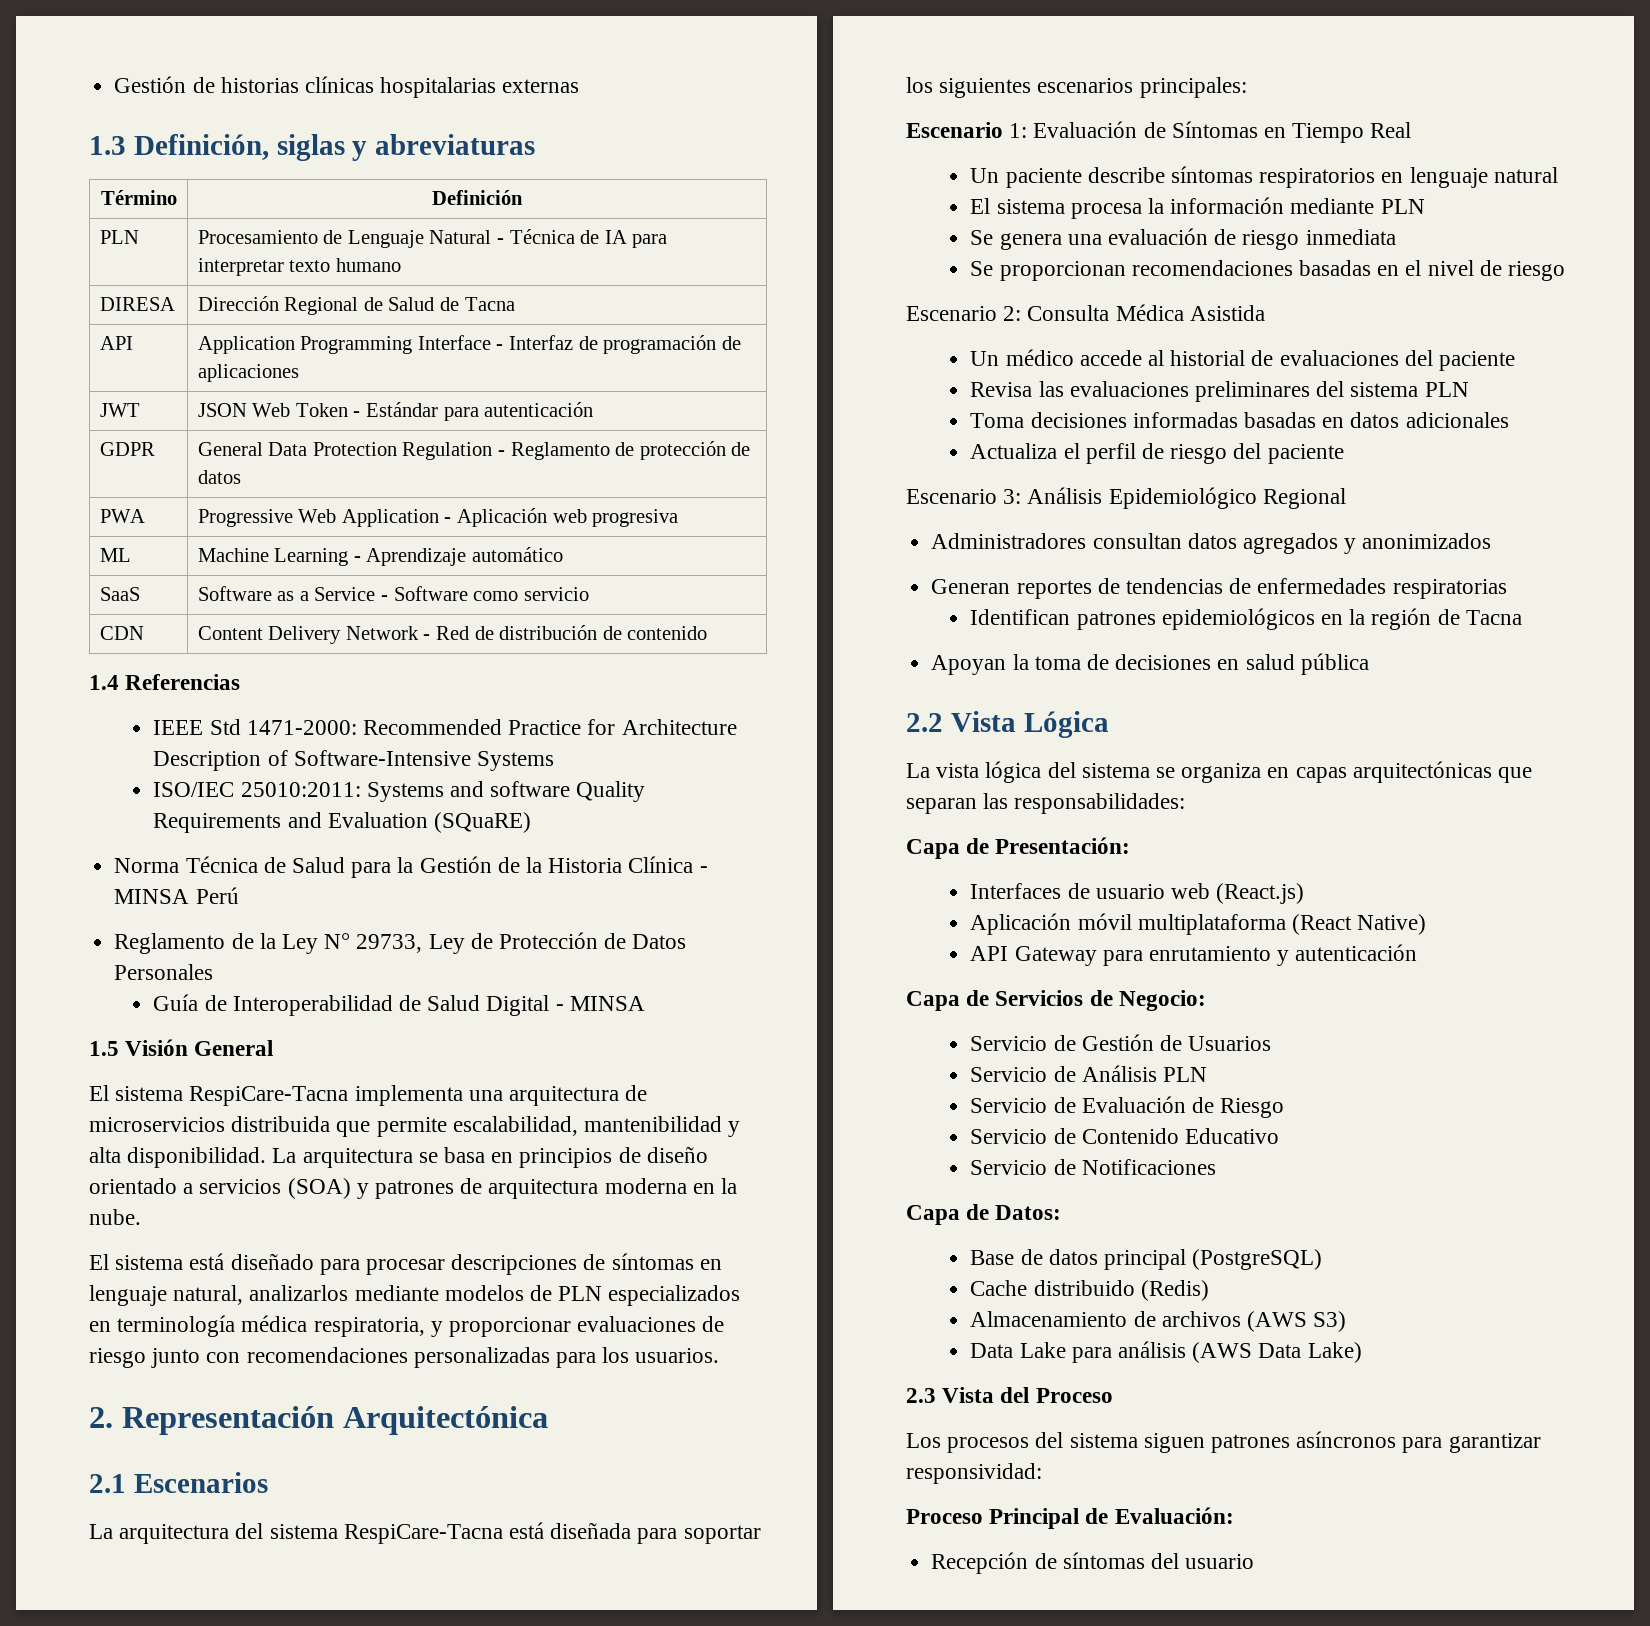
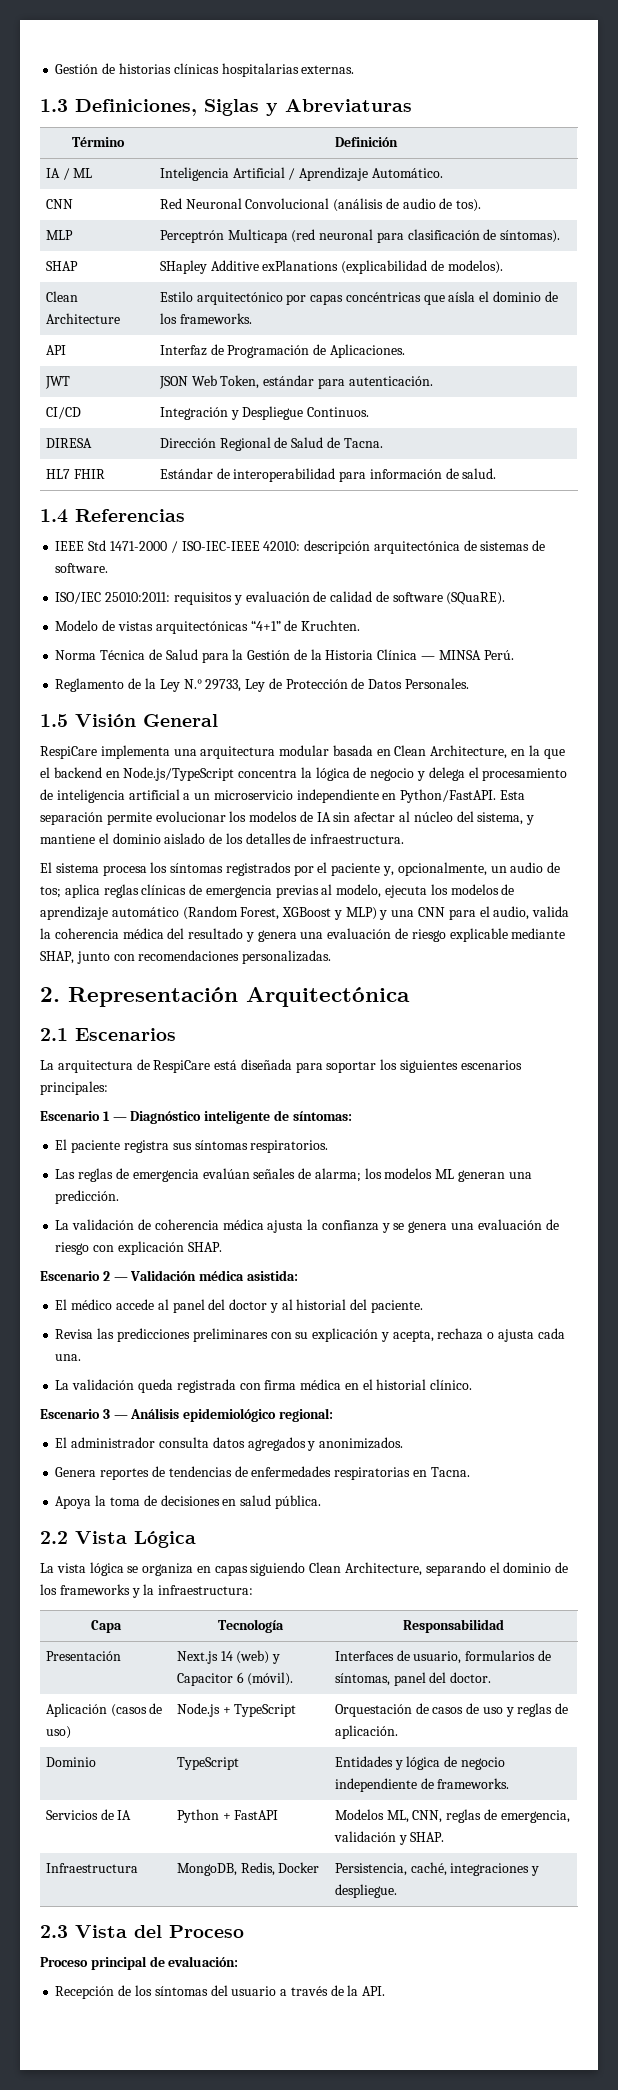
- Gestión de historias clínicas hospitalarias externas
+ Gestión de historias clínicas hospitalarias externas.
- 1.3 Definición, siglas y abreviaturas
+ 1.3 Definiciones, Siglas y Abreviaturas
  Término | Definición
- PLN | Procesamiento de Lenguaje Natural - Técnica de IA para interpretar texto humano
+ IA / ML | Inteligencia Artificial / Aprendizaje Automático.
+ CNN | Red Neuronal Convolucional (análisis de audio de tos).
+ MLP | Perceptrón Multicapa (red neuronal para clasificación de síntomas).
+ SHAP | SHapley Additive exPlanations (explicabilidad de modelos).
+ Clean Architecture | Estilo arquitectónico por capas concéntricas que aísla el dominio de los frameworks.
+ API | Interfaz de Programación de Aplicaciones.
+ JWT | JSON Web Token, estándar para autenticación.
+ CI/CD | Integración y Despliegue Continuos.
- DIRESA | Dirección Regional de Salud de Tacna
- API | Application Programming Interface - Interfaz de programación de aplicaciones
- JWT | JSON Web Token - Estándar para autenticación
- GDPR | General Data Protection Regulation - Reglamento de protección de datos
- PWA | Progressive Web Application - Aplicación web progresiva
- ML | Machine Learning - Aprendizaje automático
- SaaS | Software as a Service - Software como servicio
- CDN | Content Delivery Network - Red de distribución de contenido
+ DIRESA | Dirección Regional de Salud de Tacna.
+ HL7 FHIR | Estándar de interoperabilidad para información de salud.
  1.4 Referencias
- IEEE Std 1471-2000: Recommended Practice for Architecture Description of Software-Intensive Systems
- ISO/IEC 25010:2011: Systems and software Quality Requirements and Evaluation (SQuaRE)
+ IEEE Std 1471-2000 / ISO-IEC-IEEE 42010: descripción arquitectónica de sistemas de software.
+ ISO/IEC 25010:2011: requisitos y evaluación de calidad de software (SQuaRE).
+ Modelo de vistas arquitectónicas “4+1” de Kruchten.
- Norma Técnica de Salud para la Gestión de la Historia Clínica - MINSA Perú
+ Norma Técnica de Salud para la Gestión de la Historia Clínica — MINSA Perú.
- Reglamento de la Ley N° 29733, Ley de Protección de Datos Personales
- Guía de Interoperabilidad de Salud Digital - MINSA
+ Reglamento de la Ley N.° 29733, Ley de Protección de Datos Personales.
  1.5 Visión General
- El sistema RespiCare-Tacna implementa una arquitectura de microservicios distribuida que permite escalabilidad, mantenibilidad y alta disponibilidad. La arquitectura se basa en principios de diseño orientado a servicios (SOA) y patrones de arquitectura moderna en la nube.
- El sistema está diseñado para procesar descripciones de síntomas en lenguaje natural, analizarlos mediante modelos de PLN especializados en terminología médica respiratoria, y proporcionar evaluaciones de riesgo junto con recomendaciones personalizadas para los usuarios.
+ RespiCare implementa una arquitectura modular basada en Clean Architecture, en la que el backend en Node.js/TypeScript concentra la lógica de negocio y delega el procesamiento de inteligencia artificial a un microservicio independiente en Python/FastAPI. Esta separación permite evolucionar los modelos de IA sin afectar al núcleo del sistema, y mantiene el dominio aislado de los detalles de infraestructura.
+ El sistema procesa los síntomas registrados por el paciente y, opcionalmente, un audio de tos; aplica reglas clínicas de emergencia previas al modelo, ejecuta los modelos de aprendizaje automático (Random Forest, XGBoost y MLP) y una CNN para el audio, valida la coherencia médica del resultado y genera una evaluación de riesgo explicable mediante SHAP, junto con recomendaciones personalizadas.
- La arquitectura del sistema RespiCare-Tacna está diseñada para soportar los siguientes escenarios principales:
+ La arquitectura de RespiCare está diseñada para soportar los siguientes escenarios principales:
- Escenario 1: Evaluación de Síntomas en Tiempo Real
- Un paciente describe síntomas respiratorios en lenguaje natural
- El sistema procesa la información mediante PLN
- Se genera una evaluación de riesgo inmediata
- Se proporcionan recomendaciones basadas en el nivel de riesgo
- Escenario 2: Consulta Médica Asistida
- Un médico accede al historial de evaluaciones del paciente
- Revisa las evaluaciones preliminares del sistema PLN
- Toma decisiones informadas basadas en datos adicionales
- Actualiza el perfil de riesgo del paciente
- Escenario 3: Análisis Epidemiológico Regional
- Administradores consultan datos agregados y anonimizados
- Generan reportes de tendencias de enfermedades respiratorias
- Identifican patrones epidemiológicos en la región de Tacna
- Apoyan la toma de decisiones en salud pública
+ Escenario 1 — Diagnóstico inteligente de síntomas:
+ El paciente registra sus síntomas respiratorios.
+ Las reglas de emergencia evalúan señales de alarma; los modelos ML generan una predicción.
+ La validación de coherencia médica ajusta la confianza y se genera una evaluación de riesgo con explicación SHAP.
+ Escenario 2 — Validación médica asistida:
+ El médico accede al panel del doctor y al historial del paciente.
+ Revisa las predicciones preliminares con su explicación y acepta, rechaza o ajusta cada una.
+ La validación queda registrada con firma médica en el historial clínico.
+ Escenario 3 — Análisis epidemiológico regional:
+ El administrador consulta datos agregados y anonimizados.
+ Genera reportes de tendencias de enfermedades respiratorias en Tacna.
+ Apoya la toma de decisiones en salud pública.
- La vista lógica del sistema se organiza en capas arquitectónicas que separan las responsabilidades:
- Capa de Presentación:
- Interfaces de usuario web (React.js)
- Aplicación móvil multiplataforma (React Native)
- API Gateway para enrutamiento y autenticación
- Capa de Servicios de Negocio:
- Servicio de Gestión de Usuarios
- Servicio de Análisis PLN
- Servicio de Evaluación de Riesgo
- Servicio de Contenido Educativo
- Servicio de Notificaciones
- Capa de Datos:
- Base de datos principal (PostgreSQL)
- Cache distribuido (Redis)
- Almacenamiento de archivos (AWS S3)
- Data Lake para análisis (AWS Data Lake)
+ La vista lógica se organiza en capas siguiendo Clean Architecture, separando el dominio de los frameworks y la infraestructura:
+ Capa | Tecnología | Responsabilidad
+ Presentación | Next.js 14 (web) y Capacitor 6 (móvil). | Interfaces de usuario, formularios de síntomas, panel del doctor.
+ Aplicación (casos de uso) | Node.js + TypeScript | Orquestación de casos de uso y reglas de aplicación.
+ Dominio | TypeScript | Entidades y lógica de negocio independiente de frameworks.
+ Servicios de IA | Python + FastAPI | Modelos ML, CNN, reglas de emergencia, validación y SHAP.
+ Infraestructura | MongoDB, Redis, Docker | Persistencia, caché, integraciones y despliegue.
  2.3 Vista del Proceso
- Los procesos del sistema siguen patrones asíncronos para garantizar responsividad:
- Proceso Principal de Evaluación:
+ Proceso principal de evaluación:
- Recepción de síntomas del usuario
+ Recepción de los síntomas del usuario a través de la API.

